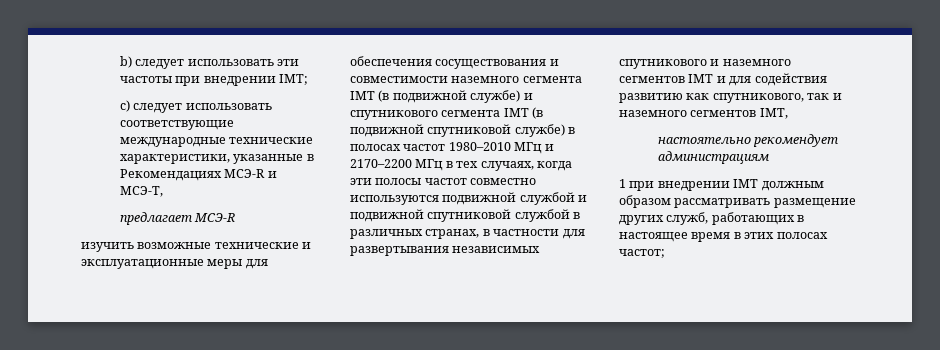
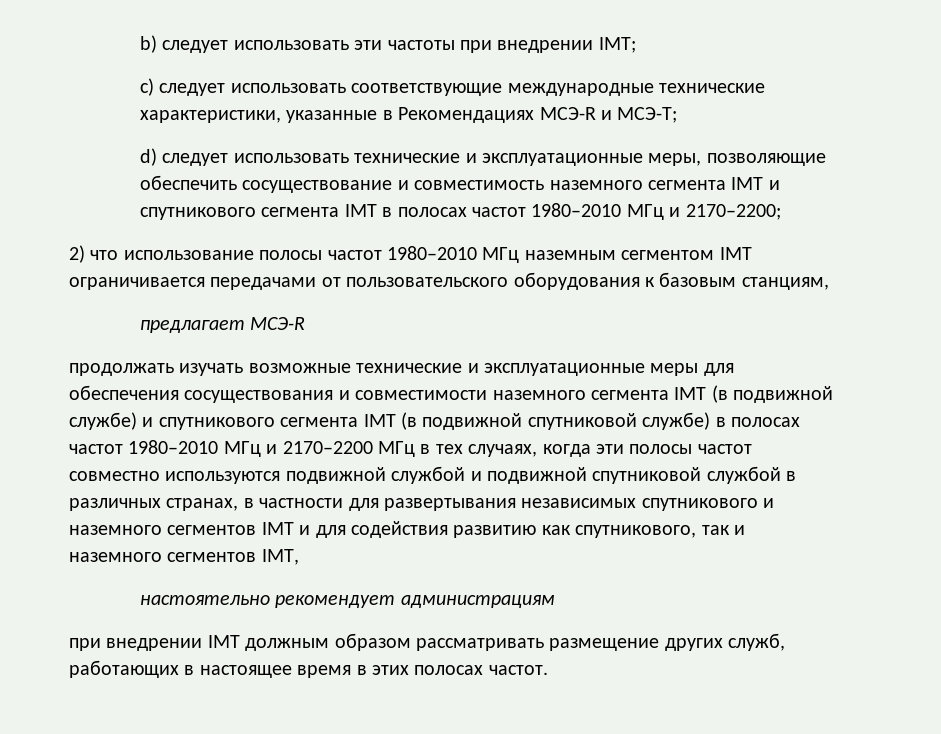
- с) следует использовать соответствующие международные технические характеристики, указанные в Рекомендациях МСЭ-R и МСЭ-Т,
+ с) следует использовать соответствующие международные технические характеристики, указанные в Рекомендациях МСЭ-R и МСЭ-Т;
+ d) следует использовать технические и эксплуатационные меры, позволяющие обеспечить сосуществование и совместимость наземного сегмента IMT и спутникового сегмента IMT в полосах частот 1980–2010 МГц и 2170–2200;
+ 2) что использование полосы частот 1980–2010 МГц наземным сегментом IMT ограничивается передачами от пользовательского оборудования к базовым станциям,
- изучить возможные технические и эксплуатационные меры для обеспечения сосуществования и совместимости наземного сегмента IMT (в подвижной службе) и спутникового сегмента IMT (в подвижной спутниковой службе) в полосах частот 1980–2010 МГц и 2170–2200 МГц в тех случаях, когда эти полосы частот совместно используются подвижной службой и подвижной спутниковой службой в различных странах, в частности для развертывания независимых спутникового и наземного сегментов IMT и для содействия развитию как спутникового, так и наземного сегментов IMT,
+ продолжать изучать возможные технические и эксплуатационные меры для обеспечения сосуществования и совместимости наземного сегмента IMT (в подвижной службе) и спутникового сегмента IMT (в подвижной спутниковой службе) в полосах частот 1980–2010 МГц и 2170–2200 МГц в тех случаях, когда эти полосы частот совместно используются подвижной службой и подвижной спутниковой службой в различных странах, в частности для развертывания независимых спутникового и наземного сегментов IMT и для содействия развитию как спутникового, так и наземного сегментов IMT,
- 1 при внедрении IMT должным образом рассматривать размещение других служб, работающих в настоящее время в этих полосах частот;
+ при внедрении IMT должным образом рассматривать размещение других служб, работающих в настоящее время в этих полосах частот.

